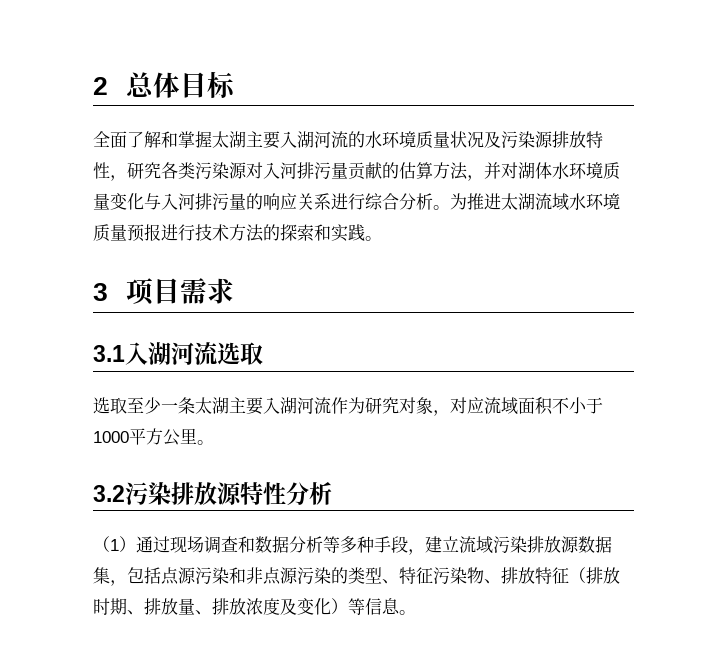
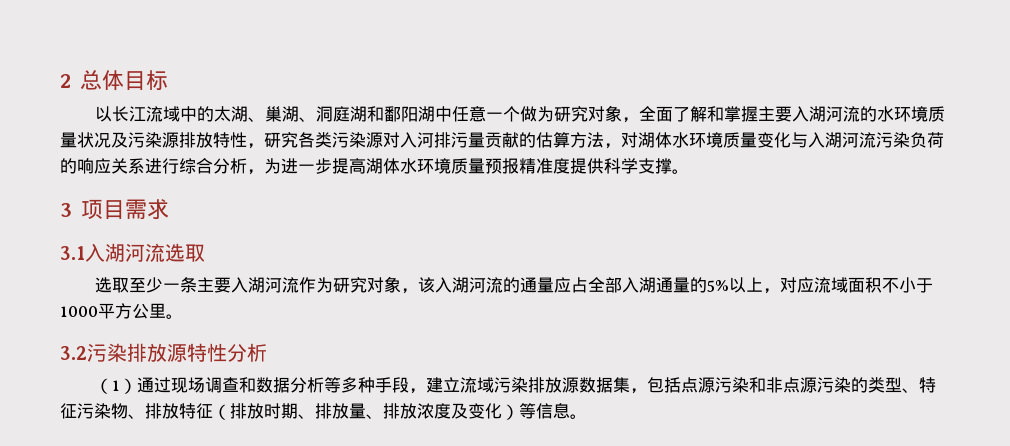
- 全面了解和掌握太湖主要入湖河流的水环境质量状况及污染源排放特性，研究各类污染源对入河排污量贡献的估算方法，并对湖体水环境质量变化与入河排污量的响应关系进行综合分析。为推进太湖流域水环境质量预报进行技术方法的探索和实践。
+ 以长江流域中的太湖、巢湖、洞庭湖和鄱阳湖中任意一个做为研究对象，全面了解和掌握主要入湖河流的水环境质量状况及污染源排放特性，研究各类污染源对入河排污量贡献的估算方法，对湖体水环境质量变化与入湖河流污染负荷的响应关系进行综合分析，为进一步提高湖体水环境质量预报精准度提供科学支撑。
- 选取至少一条太湖主要入湖河流作为研究对象，对应流域面积不小于1000平方公里。
+ 选取至少一条主要入湖河流作为研究对象，该入湖河流的通量应占全部入湖通量的5%以上，对应流域面积不小于1000平方公里。

